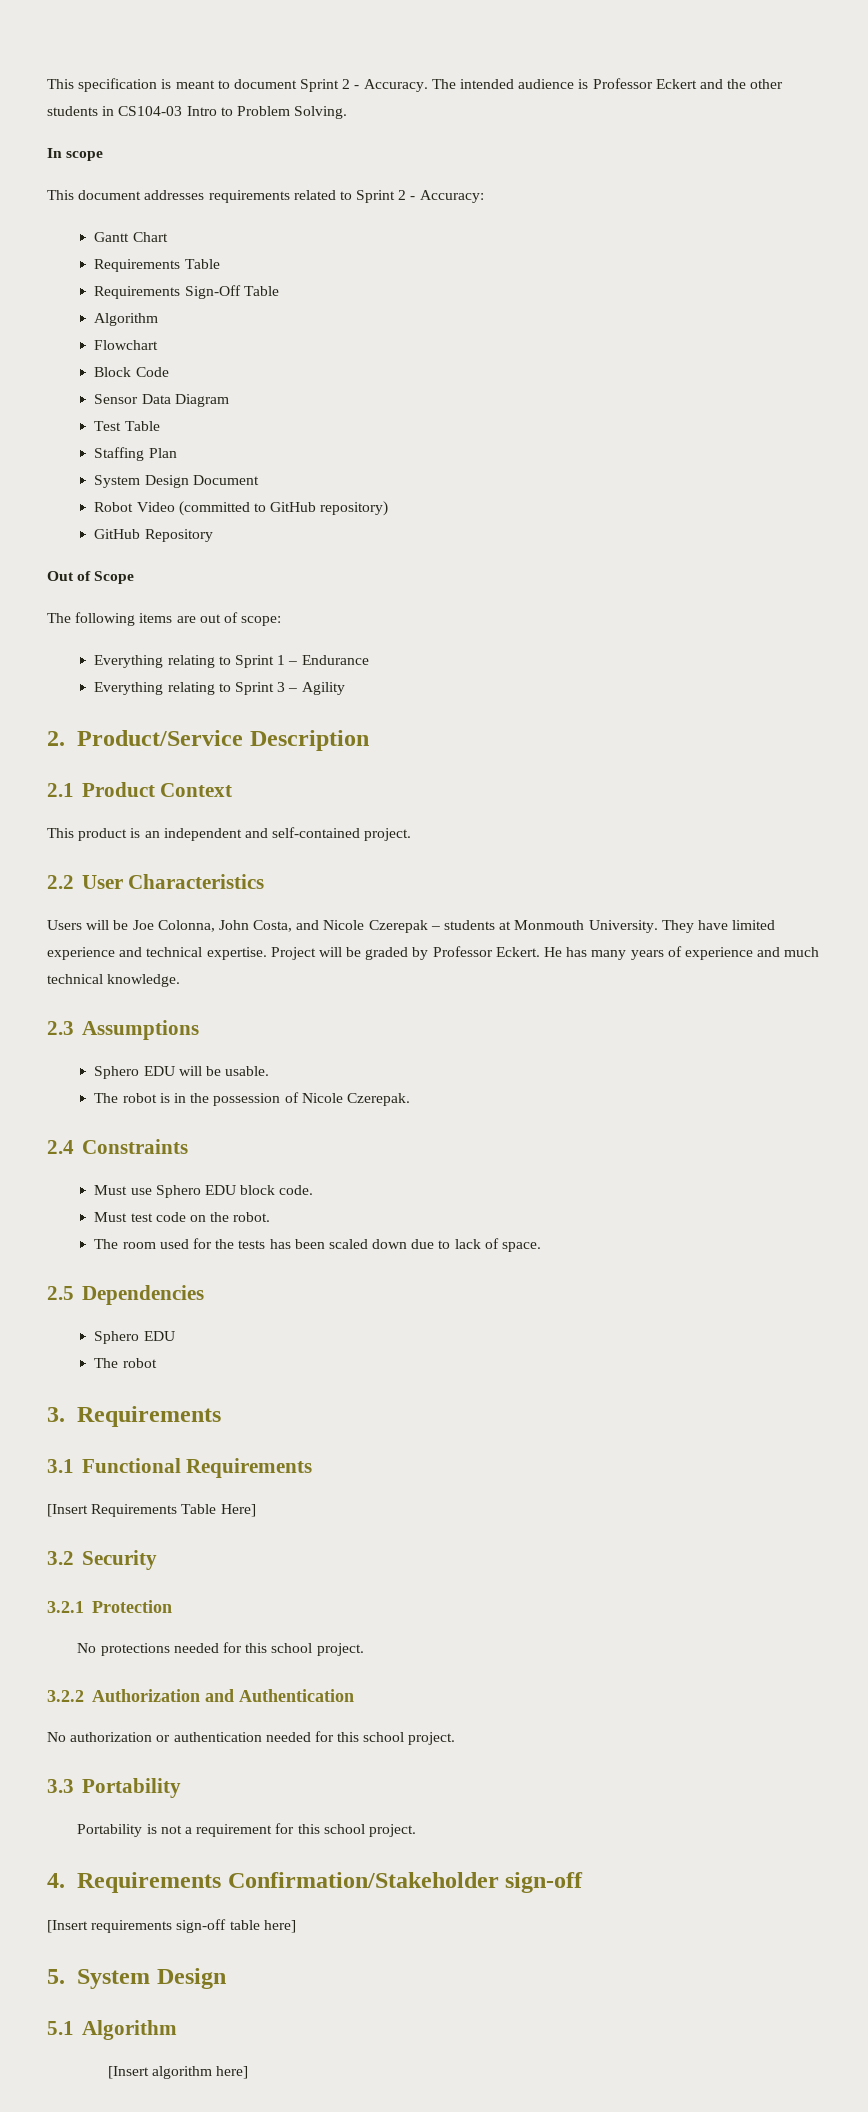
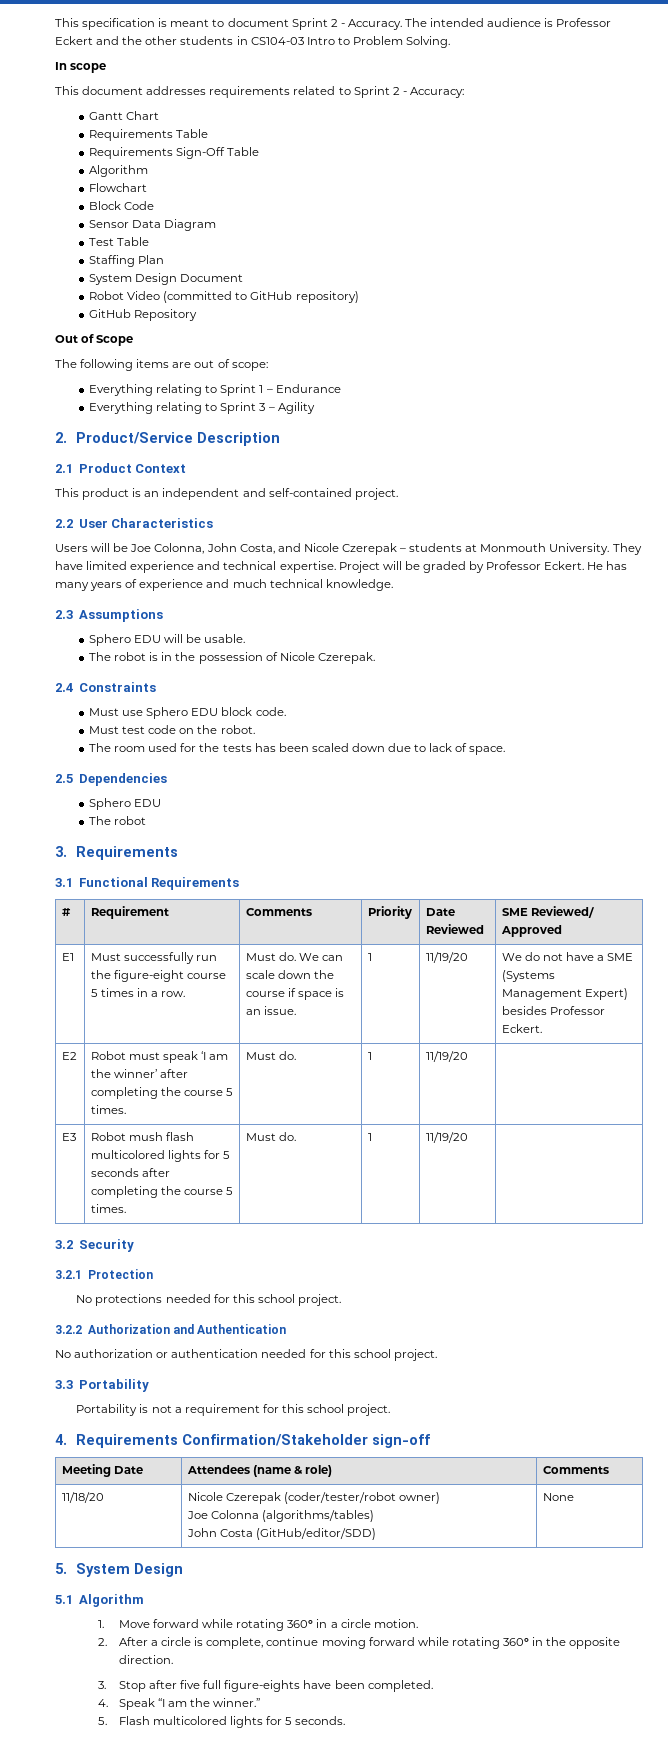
- [Insert Requirements Table Here]
+ # | Requirement | Comments | Priority | Date Reviewed | SME Reviewed/ Approved
+ E1 | Must successfully run the figure-eight course 5 times in a row. | Must do. We can scale down the course if space is an issue. | 1 | 11/19/20 | We do not have a SME (Systems Management Expert) besides Professor Eckert.
+ E2 | Robot must speak ‘I am the winner’ after completing the course 5 times. | Must do. | 1 | 11/19/20 |
+ E3 | Robot mush flash multicolored lights for 5 seconds after completing the course 5 times. | Must do. | 1 | 11/19/20 |
- [Insert requirements sign-off table here]
+ Meeting Date | Attendees (name & role) | Comments
+ 11/18/20 | Nicole Czerepak (coder/tester/robot owner)
+ Joe Colonna (algorithms/tables)
+ John Costa (GitHub/editor/SDD) | None
- [Insert algorithm here]
+ 1. Move forward while rotating 360° in a circle motion.
+ 2. After a circle is complete, continue moving forward while rotating 360° in the opposite direction.
+ 3. Stop after five full figure-eights have been completed.
+ 4. Speak “I am the winner.”
+ 5. Flash multicolored lights for 5 seconds.

